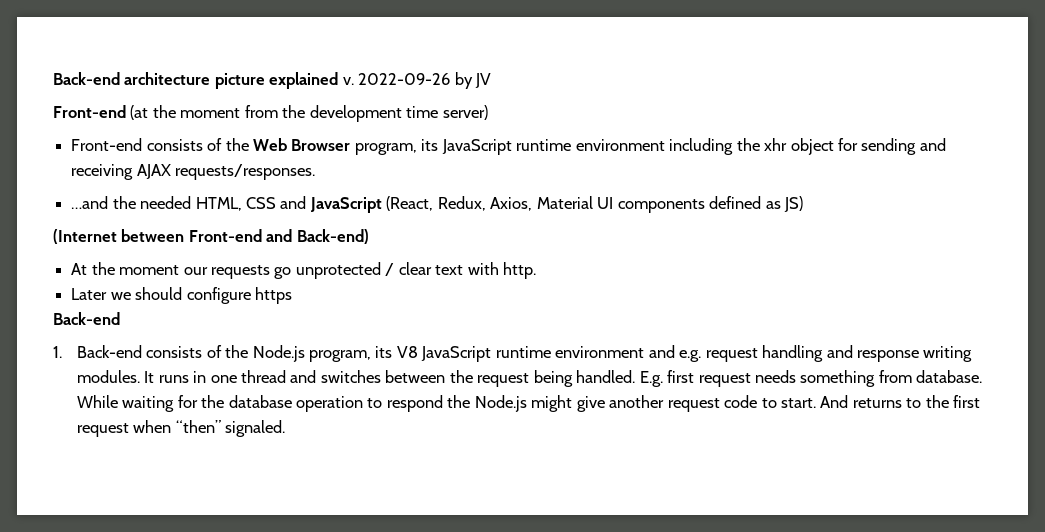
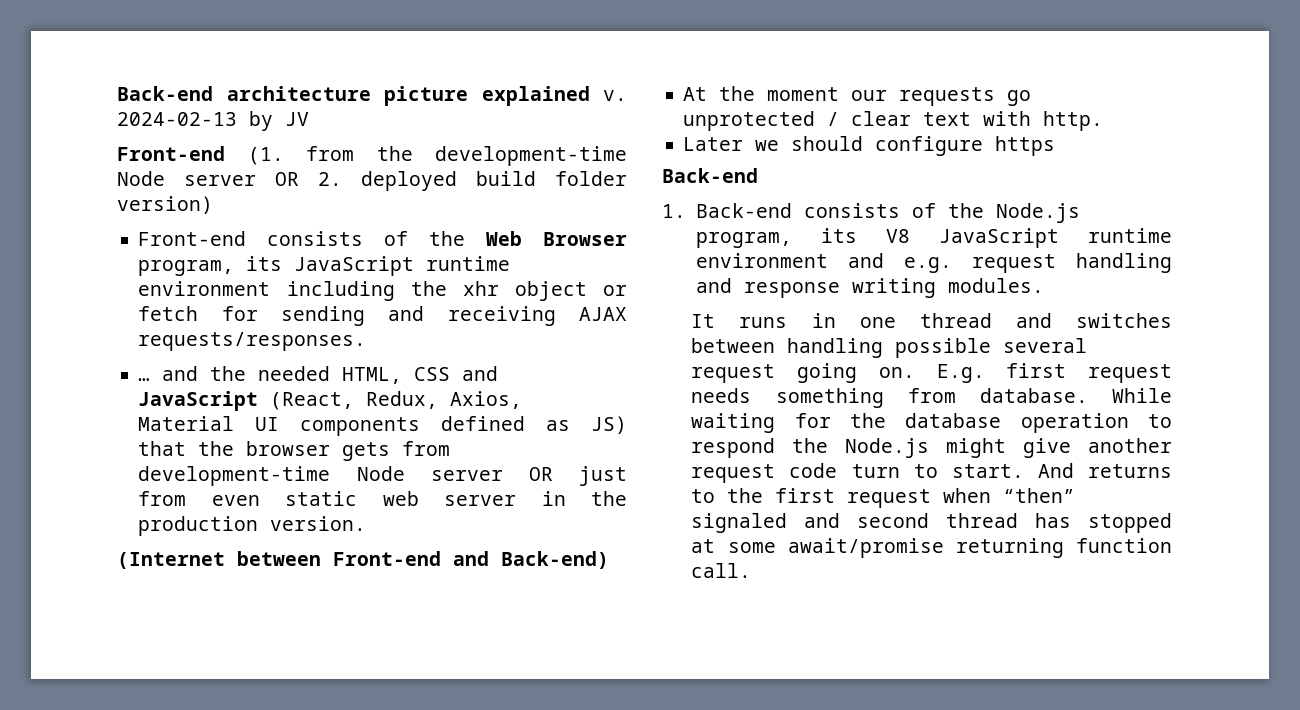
- 2022-09-26 by JV
+ 2024-02-13 by JV
- Front-end (at the moment from the development time server)
+ Front-end (1. from the development-time Node server OR 2. deployed build folder version)
- Front-end consists of the Web Browser program, its JavaScript runtime environment including the xhr object for sending and receiving AJAX requests/responses.
+ Front-end consists of the Web Browser program, its JavaScript runtime environment including the xhr object or fetch for sending and receiving AJAX requests/responses.
- …and the needed HTML, CSS and JavaScript (React, Redux, Axios, Material UI components defined as JS)
+ … and the needed HTML, CSS and JavaScript (React, Redux, Axios, Material UI components defined as JS) that the browser gets from development-time Node server OR just from even static web server in the production version.
- 1. Back-end consists of the Node.js program, its V8 JavaScript runtime environment and e.g. request handling and response writing modules. It runs in one thread and switches between the request being handled.
+ 1. Back-end consists of the Node.js program, its V8 JavaScript runtime environment and e.g. request handling and response writing modules.
+ It runs in one thread and switches between handling possible several request going on.
- While waiting for the database operation to respond the Node.js might give another request code to start.
+ While waiting for the database operation to respond the Node.js might give another request code turn to start.
- And returns to the first request when “then” signaled.
+ And returns to the first request when “then” signaled and second thread has stopped at some await/promise returning function call.

